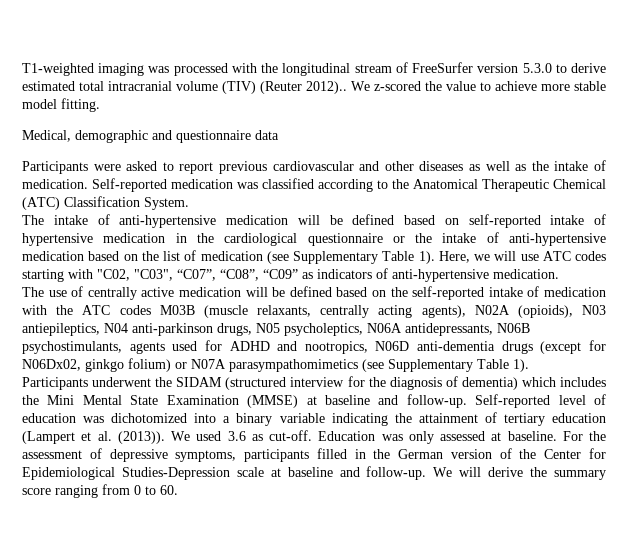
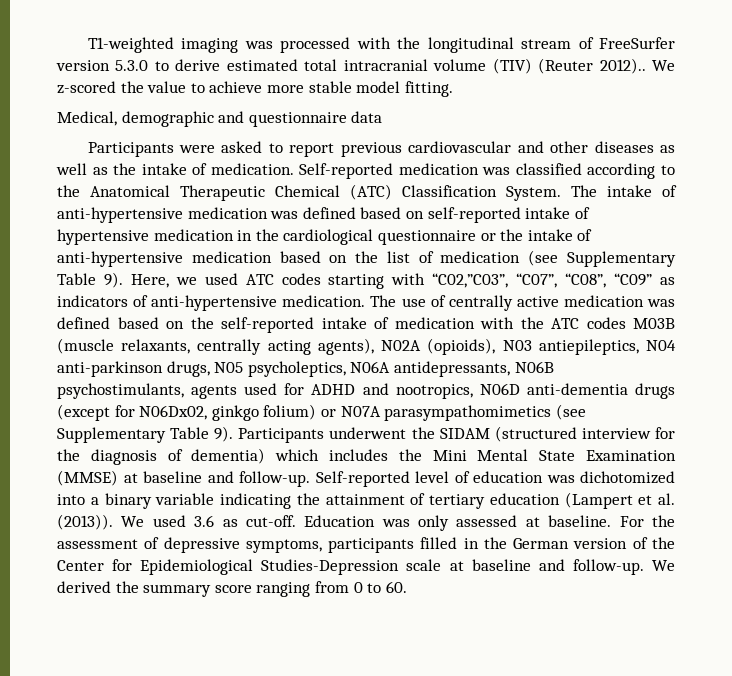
- Self-reported medication was classified according to the Anatomical Therapeutic Chemical (ATC) Classification System.
- The intake of anti-hypertensive medication will be defined based on self-reported intake of hypertensive medication in the cardiological questionnaire or the intake of anti-hypertensive medication based on the list of medication (see Supplementary Table 1).
+ Self-reported medication was classified according to the Anatomical Therapeutic Chemical (ATC) Classification System. The intake of anti-hypertensive medication was defined based on self-reported intake of hypertensive medication in the cardiological questionnaire or the intake of anti-hypertensive medication based on the list of medication (see Supplementary Table 9).
- Here, we will use ATC codes starting with "C02, "C03", “C07”, “C08”, “C09” as indicators of anti-hypertensive medication.
- The use of centrally active medication will be defined based on the self-reported intake of medication with the ATC codes M03B (muscle relaxants, centrally acting agents), N02A (opioids), N03 antiepileptics, N04 anti-parkinson drugs, N05 psycholeptics, N06A antidepressants, N06B psychostimulants, agents used for ADHD and nootropics, N06D anti-dementia drugs (except for N06Dx02, ginkgo folium) or N07A parasympathomimetics (see Supplementary Table 1).
- Participants underwent the SIDAM (structured interview for the diagnosis of dementia) which includes the Mini Mental State Examination (MMSE) at baseline and follow-up.
+ Here, we used ATC codes starting with “C02,”C03”, “C07”, “C08”, “C09” as indicators of anti-hypertensive medication. The use of centrally active medication was defined based on the self-reported intake of medication with the ATC codes M03B (muscle relaxants, centrally acting agents), N02A (opioids), N03 antiepileptics, N04 anti-parkinson drugs, N05 psycholeptics, N06A antidepressants, N06B psychostimulants, agents used for ADHD and nootropics, N06D anti-dementia drugs (except for N06Dx02, ginkgo folium) or N07A parasympathomimetics (see Supplementary Table 9). Participants underwent the SIDAM (structured interview for the diagnosis of dementia) which includes the Mini Mental State Examination (MMSE) at baseline and follow-up.
- We will derive the summary score ranging from 0 to 60.
+ We derived the summary score ranging from 0 to 60.

